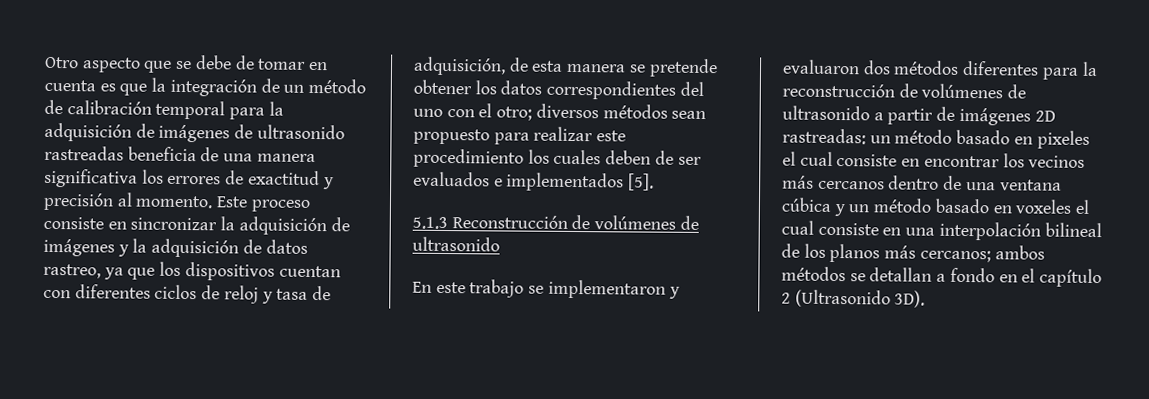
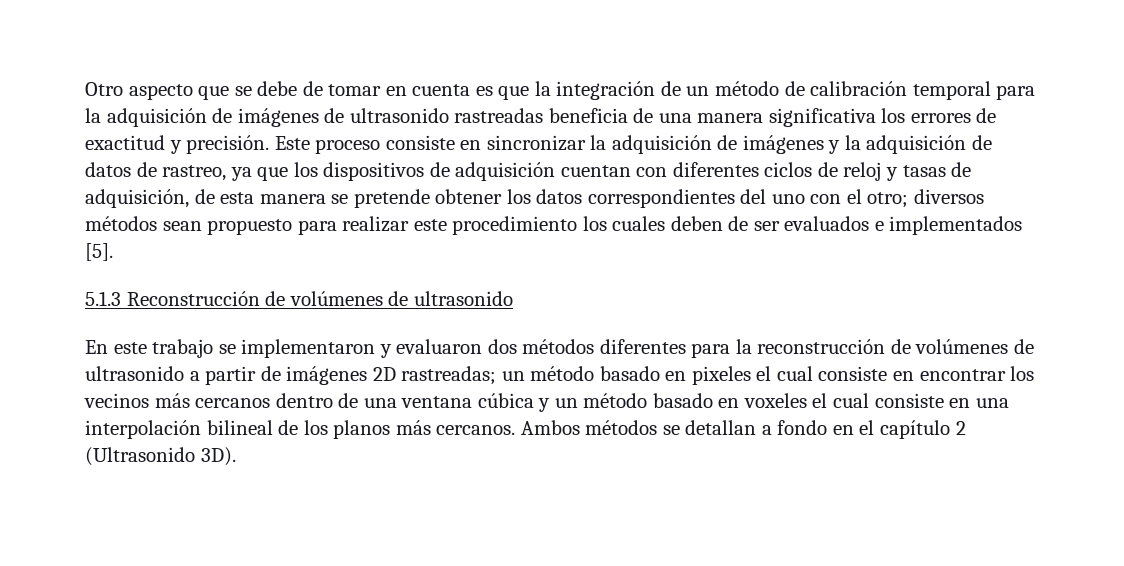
- Otro aspecto que se debe de tomar en cuenta es que la integración de un método de calibración temporal para la adquisición de imágenes de ultrasonido rastreadas beneficia de una manera significativa los errores de exactitud y precisión al momento.
+ Otro aspecto que se debe de tomar en cuenta es que la integración de un método de calibración temporal para la adquisición de imágenes de ultrasonido rastreadas beneficia de una manera significativa los errores de exactitud y precisión.
- Este proceso consiste en sincronizar la adquisición de imágenes y la adquisición de datos rastreo, ya que los dispositivos cuentan con diferentes ciclos de reloj y tasa de adquisición, de esta manera se pretende obtener los datos correspondientes del uno con el otro; diversos métodos sean propuesto para realizar este procedimiento los cuales deben de ser evaluados e implementados [5].
+ Este proceso consiste en sincronizar la adquisición de imágenes y la adquisición de datos de rastreo, ya que los dispositivos de adquisición cuentan con diferentes ciclos de reloj y tasas de adquisición, de esta manera se pretende obtener los datos correspondientes del uno con el otro; diversos métodos sean propuesto para realizar este procedimiento los cuales deben de ser evaluados e implementados [5].
- En este trabajo se implementaron y evaluaron dos métodos diferentes para la reconstrucción de volúmenes de ultrasonido a partir de imágenes 2D rastreadas:
+ En este trabajo se implementaron y evaluaron dos métodos diferentes para la reconstrucción de volúmenes de ultrasonido a partir de imágenes 2D rastreadas;
- un método basado en pixeles el cual consiste en encontrar los vecinos más cercanos dentro de una ventana cúbica y un método basado en voxeles el cual consiste en una interpolación bilineal de los planos más cercanos; ambos métodos se detallan a fondo en el capítulo 2 (Ultrasonido 3D).
+ un método basado en pixeles el cual consiste en encontrar los vecinos más cercanos dentro de una ventana cúbica y un método basado en voxeles el cual consiste en una interpolación bilineal de los planos más cercanos. Ambos métodos se detallan a fondo en el capítulo 2 (Ultrasonido 3D).

